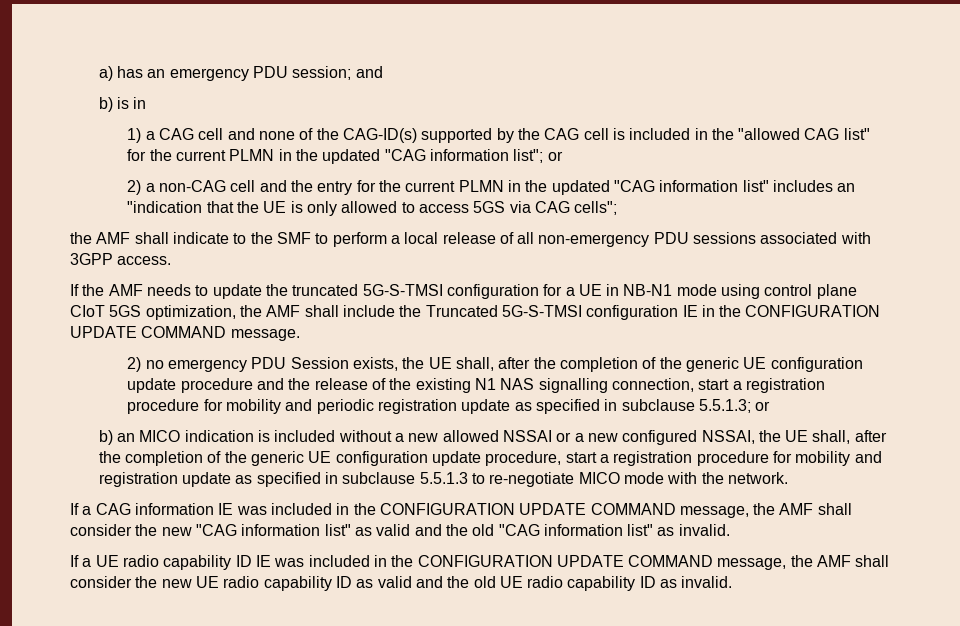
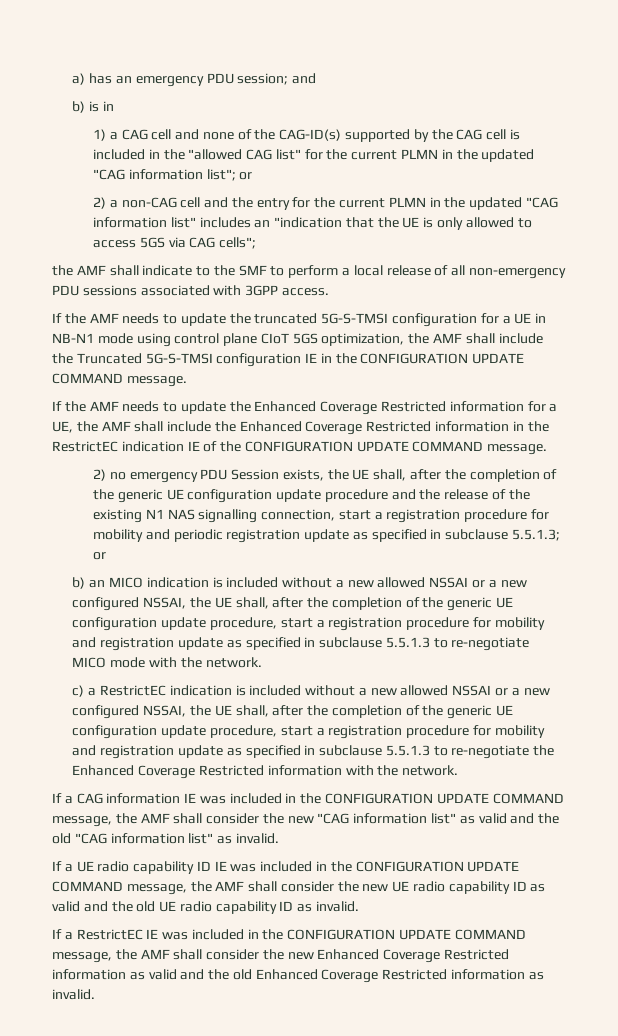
+ If the AMF needs to update the Enhanced Coverage Restricted information for a UE, the AMF shall include the Enhanced Coverage Restricted information in the RestrictEC indication IE of the CONFIGURATION UPDATE COMMAND message.
+ c) a RestrictEC indication is included without a new allowed NSSAI or a new configured NSSAI, the UE shall, after the completion of the generic UE configuration update procedure, start a registration procedure for mobility and registration update as specified in subclause 5.5.1.3 to re-negotiate the Enhanced Coverage Restricted information with the network.
+ If a RestrictEC IE was included in the CONFIGURATION UPDATE COMMAND message, the AMF shall consider the new Enhanced Coverage Restricted information as valid and the old Enhanced Coverage Restricted information as invalid.

